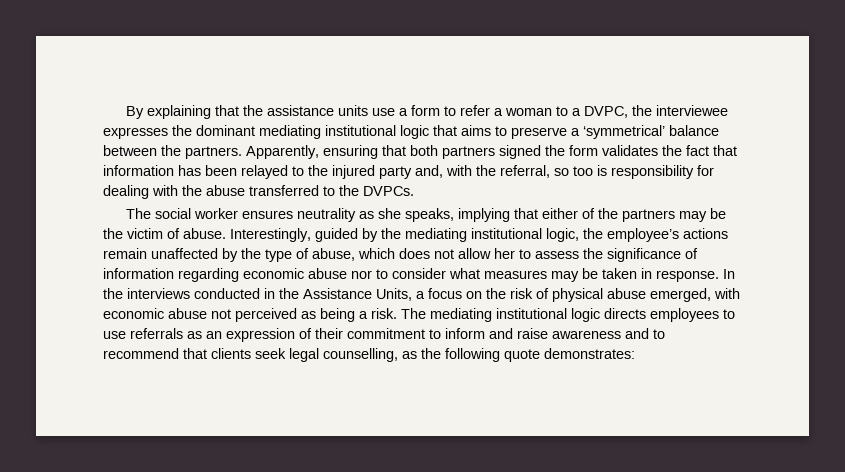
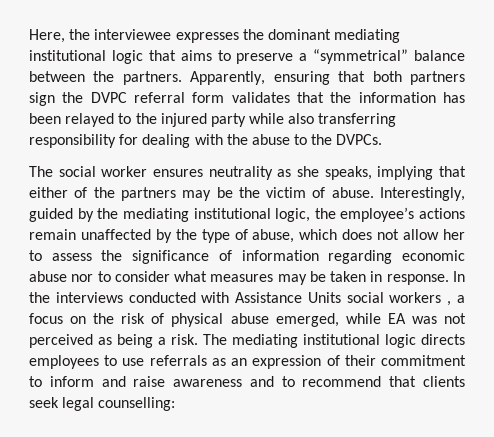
- By explaining that the assistance units use a form to refer a woman to a DVPC, the interviewee expresses the dominant mediating institutional logic that aims to preserve a ‘symmetrical’ balance between the partners.
+ Here, the interviewee expresses the dominant mediating institutional logic that aims to preserve a “symmetrical” balance between the partners.
- Apparently, ensuring that both partners signed the form validates the fact that information has been relayed to the injured party and, with the referral, so too is responsibility for dealing with the abuse transferred to the DVPCs.
+ Apparently, ensuring that both partners sign the DVPC referral form validates that the information has been relayed to the injured party while also transferring responsibility for dealing with the abuse to the DVPCs.
- In the interviews conducted in the Assistance Units, a focus on the risk of physical abuse emerged, with economic abuse not perceived as being a risk.
+ In the interviews conducted with Assistance Units social workers , a focus on the risk of physical abuse emerged, while EA was not perceived as being a risk.
- The mediating institutional logic directs employees to use referrals as an expression of their commitment to inform and raise awareness and to recommend that clients seek legal counselling, as the following quote demonstrates:
+ The mediating institutional logic directs employees to use referrals as an expression of their commitment to inform and raise awareness and to recommend that clients seek legal counselling:

